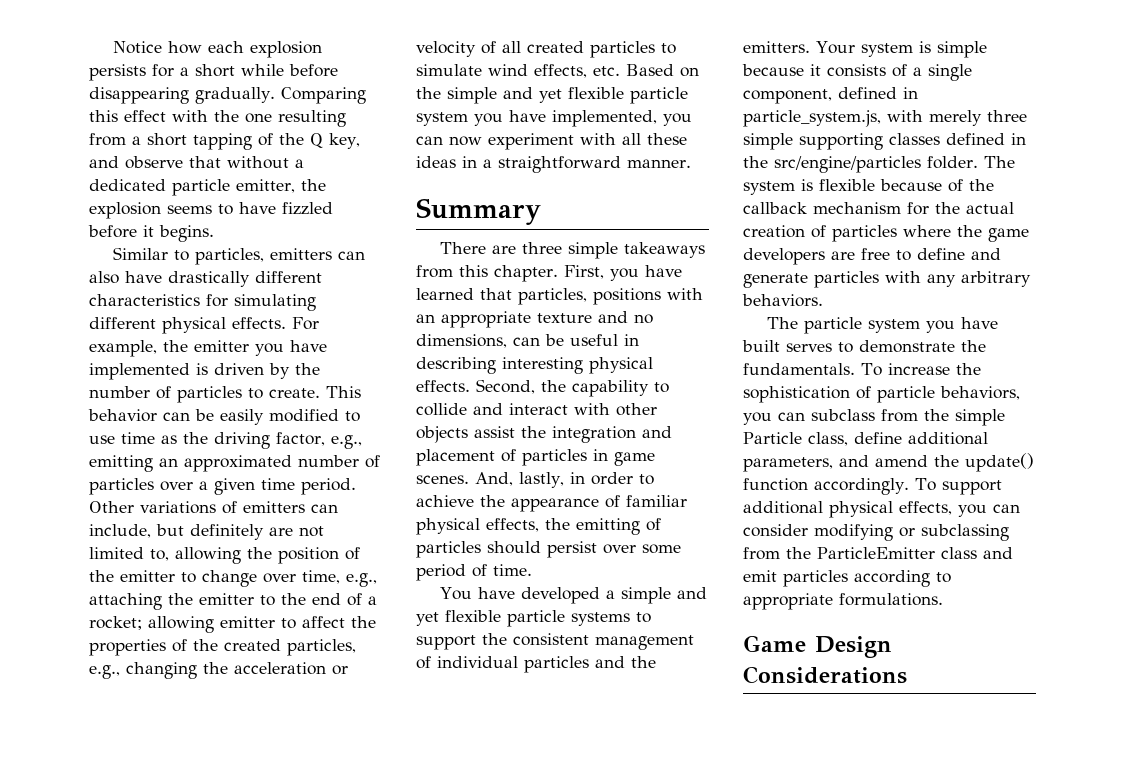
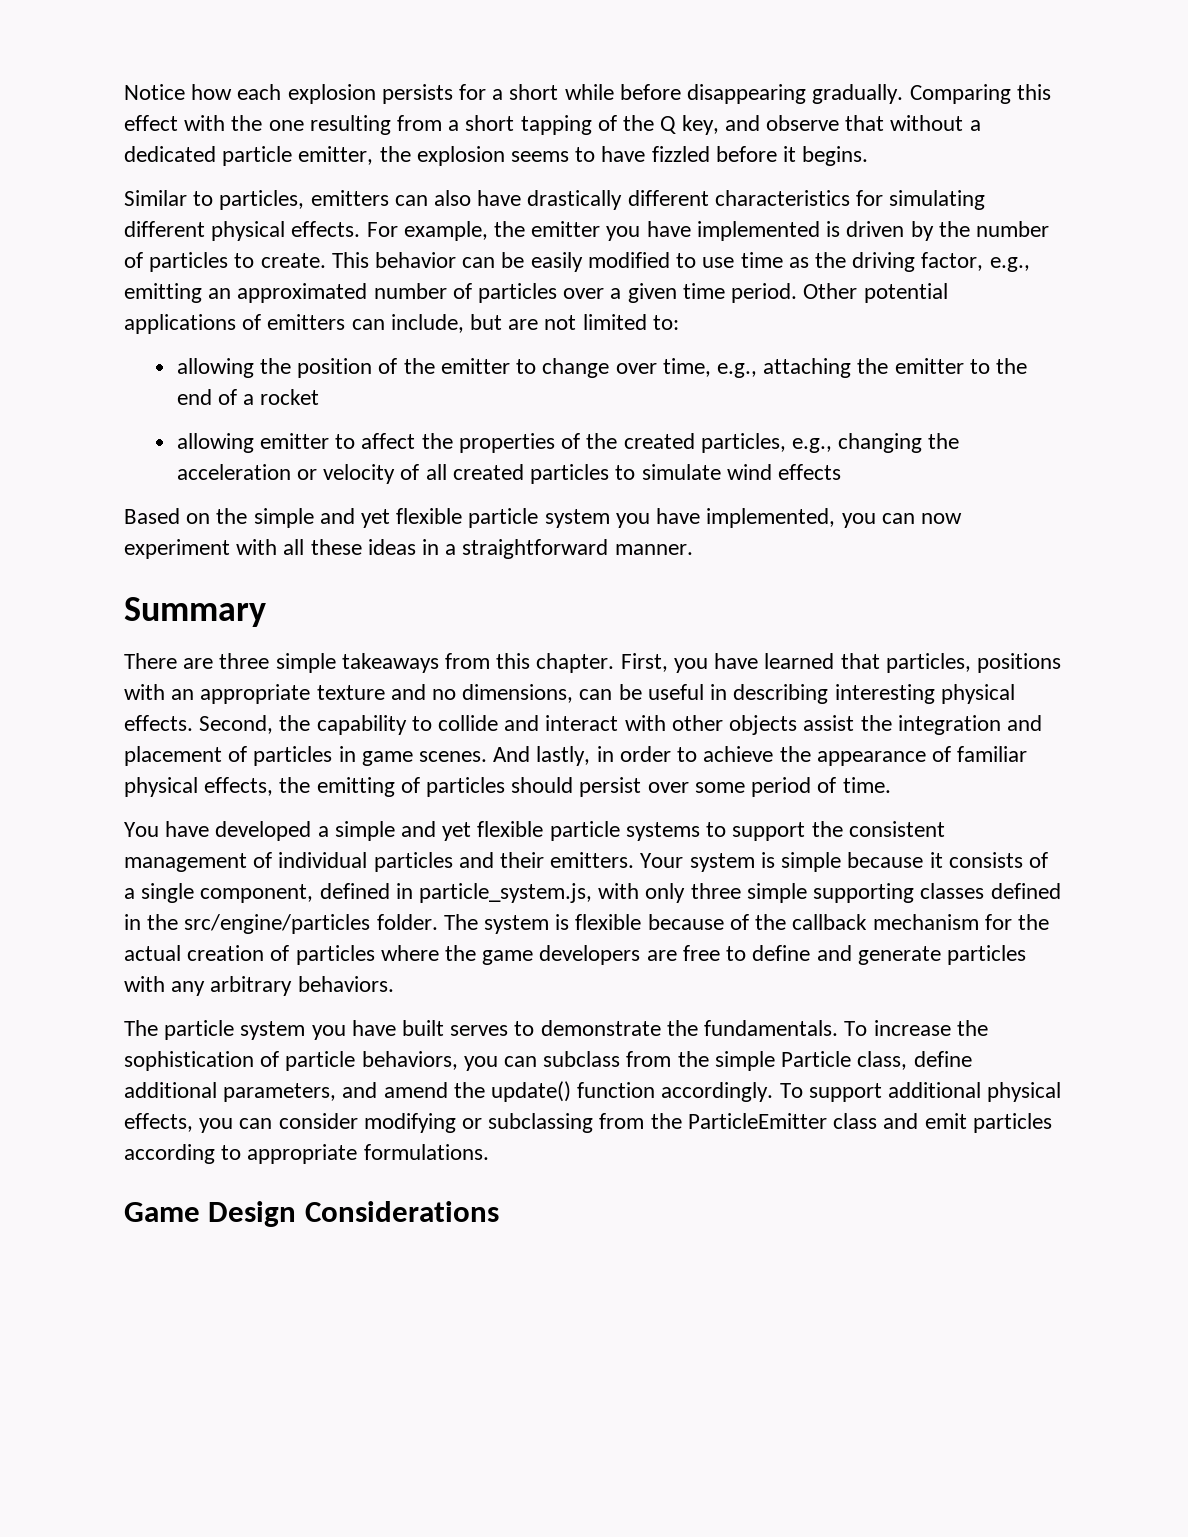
- Other variations of emitters can include, but definitely are not limited to, allowing the position of the emitter to change over time, e.g., attaching the emitter to the end of a rocket; allowing emitter to affect the properties of the created particles, e.g., changing the acceleration or velocity of all created particles to simulate wind effects, etc. Based on the simple and yet flexible particle system you have implemented, you can now experiment with all these ideas in a straightforward manner.
+ Other potential applications of emitters can include, but are not limited to:
+ allowing the position of the emitter to change over time, e.g., attaching the emitter to the end of a rocket
+ allowing emitter to affect the properties of the created particles, e.g., changing the acceleration or velocity of all created particles to simulate wind effects
+ Based on the simple and yet flexible particle system you have implemented, you can now experiment with all these ideas in a straightforward manner.
- And, lastly, in order to achieve the appearance of familiar physical effects, the emitting of particles should persist over some period of time.
+ And lastly, in order to achieve the appearance of familiar physical effects, the emitting of particles should persist over some period of time.
- You have developed a simple and yet flexible particle systems to support the consistent management of individual particles and the emitters.
+ You have developed a simple and yet flexible particle systems to support the consistent management of individual particles and their emitters.
- Your system is simple because it consists of a single component, defined in particle_system.js, with merely three simple supporting classes defined in the src/engine/particles folder.
+ Your system is simple because it consists of a single component, defined in particle_system.js, with only three simple supporting classes defined in the src/engine/particles folder.

